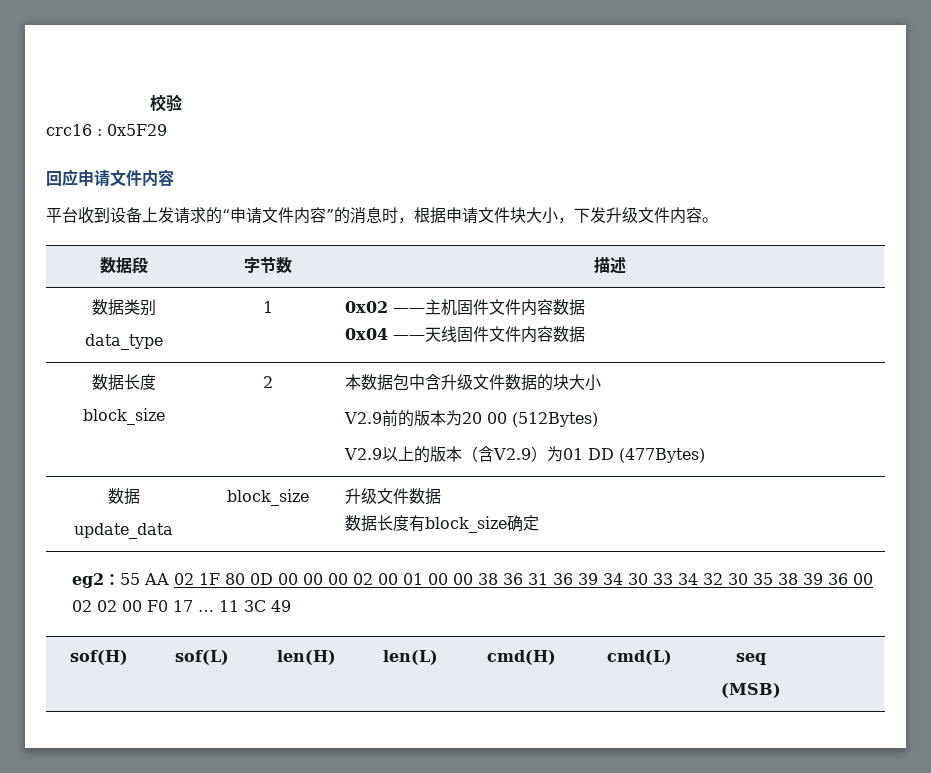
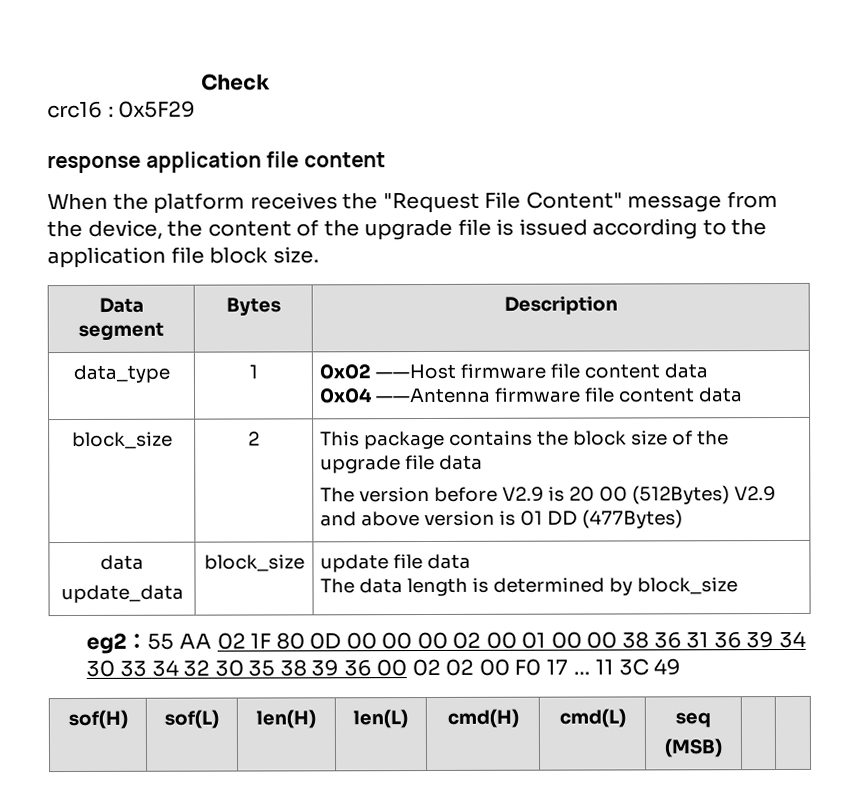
- 校验
+ Check
- 回应申请文件内容
- 平台收到设备上发请求的“申请文件内容”的消息时，根据申请文件块大小，下发升级文件内容。
- 数据段 | 字节数 | 描述
- 数据类别
- data_type | 1 | 0x02 ——主机固件文件内容数据
- 0x04 ——天线固件文件内容数据
- 数据长度
- block_size | 2 | 本数据包中含升级文件数据的块大小
- V2.9前的版本为20 00 (512Bytes)
- V2.9以上的版本（含V2.9）为01 DD (477Bytes)
- 数据
- update_data | block_size | 升级文件数据
- 数据长度有block_size确定
+ response application file content
+ When the platform receives the "Request File Content" message from the device, the content of the upgrade file is issued according to the application file block size.
+ Data segment | Bytes | Description
+ data_type | 1 | 0x02 ——Host firmware file content data
+ 0x04 ——Antenna firmware file content data
+ block_size | 2 | This package contains the block size of the upgrade file data
+ The version before V2.9 is 20 00 (512Bytes) V2.9 and above version is 01 DD (477Bytes)
+ data
+ update_data | block_size | update file data
+ The data length is determined by block_size

